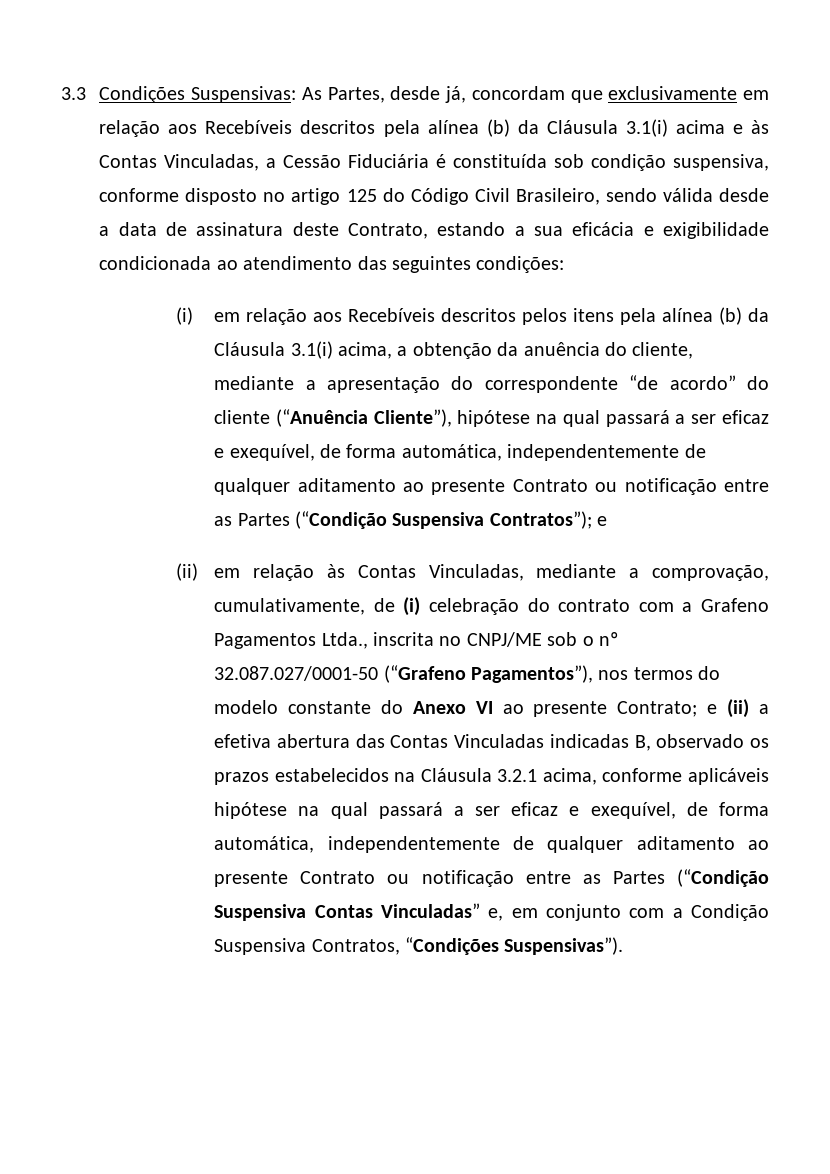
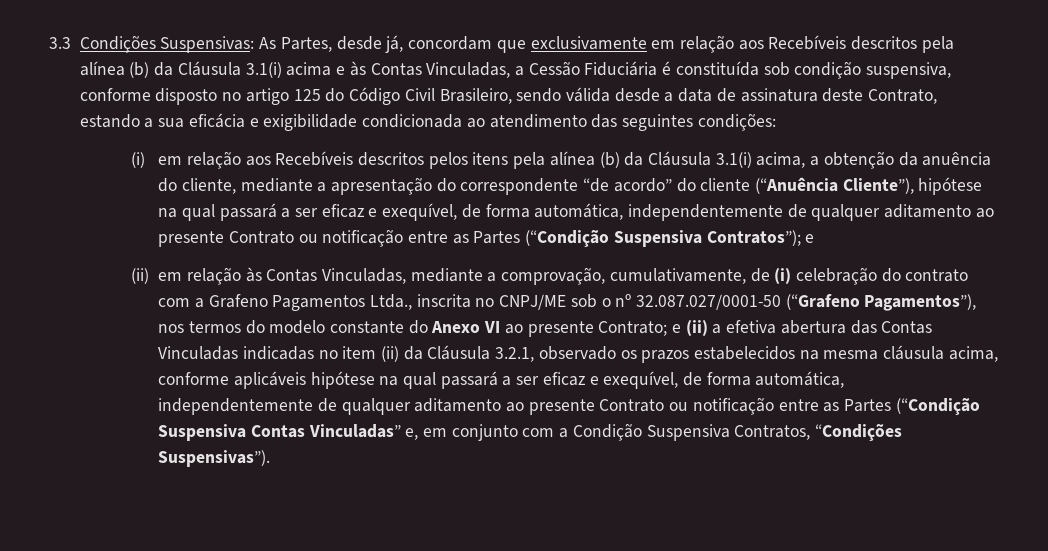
- e (ii) a efetiva abertura das Contas Vinculadas indicadas B, observado os prazos estabelecidos na Cláusula 3.2.1 acima, conforme aplicáveis hipótese na qual passará a ser eficaz e exequível, de forma automática, independentemente de qualquer aditamento ao presente Contrato ou notificação entre as Partes (“Condição Suspensiva Contas Vinculadas” e, em conjunto com a Condição Suspensiva Contratos, “Condições Suspensivas”).
+ e (ii) a efetiva abertura das Contas Vinculadas indicadas no item (ii) da Cláusula 3.2.1, observado os prazos estabelecidos na mesma cláusula acima, conforme aplicáveis hipótese na qual passará a ser eficaz e exequível, de forma automática, independentemente de qualquer aditamento ao presente Contrato ou notificação entre as Partes (“Condição Suspensiva Contas Vinculadas” e, em conjunto com a Condição Suspensiva Contratos, “Condições Suspensivas”).

